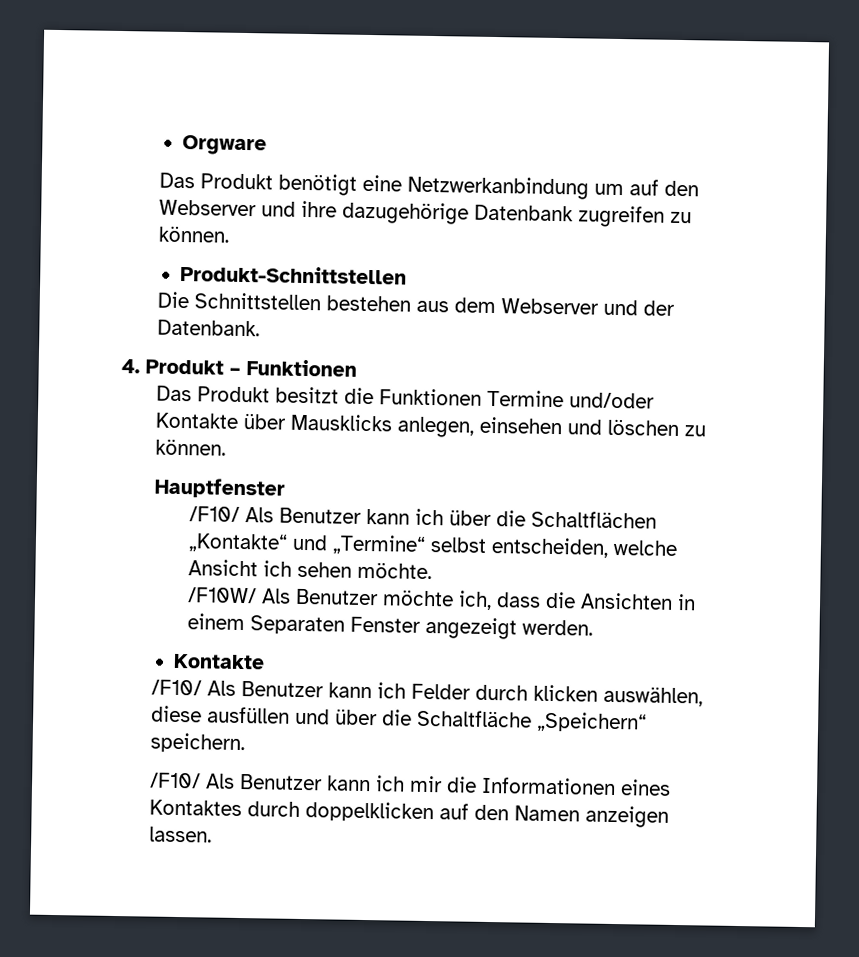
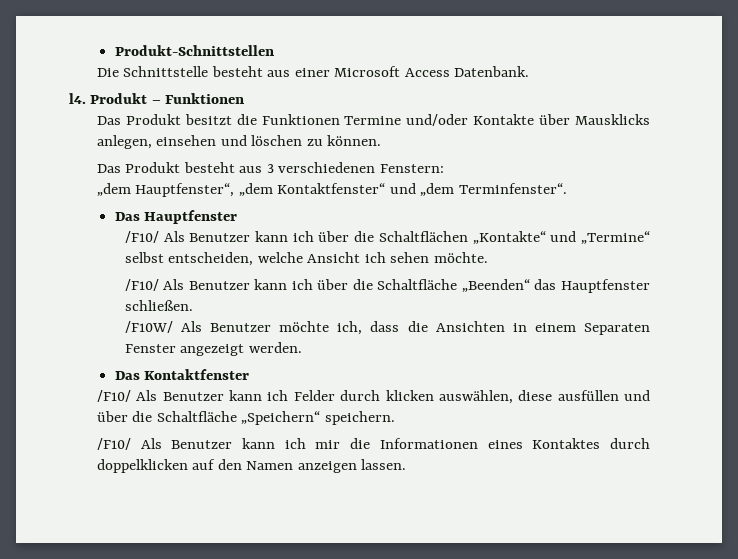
- Orgware
- Das Produkt benötigt eine Netzwerkanbindung um auf den Webserver und ihre dazugehörige Datenbank zugreifen zu können.
  Produkt-Schnittstellen
- Die Schnittstellen bestehen aus dem Webserver und der Datenbank.
+ Die Schnittstelle besteht aus einer Microsoft Access Datenbank.
- 4. Produkt – Funktionen
+ l4. Produkt – Funktionen
- Hauptfenster
+ Das Produkt besteht aus 3 verschiedenen Fenstern:
+ „dem Hauptfenster“, „dem Kontaktfenster“ und „dem Terminfenster“.
+ Das Hauptfenster
+ /F10/ Als Benutzer kann ich über die Schaltfläche „Beenden“ das Hauptfenster schließen.
  /F10W/ Als Benutzer möchte ich, dass die Ansichten in einem Separaten Fenster angezeigt werden.
- Kontakte
+ Das Kontaktfenster

